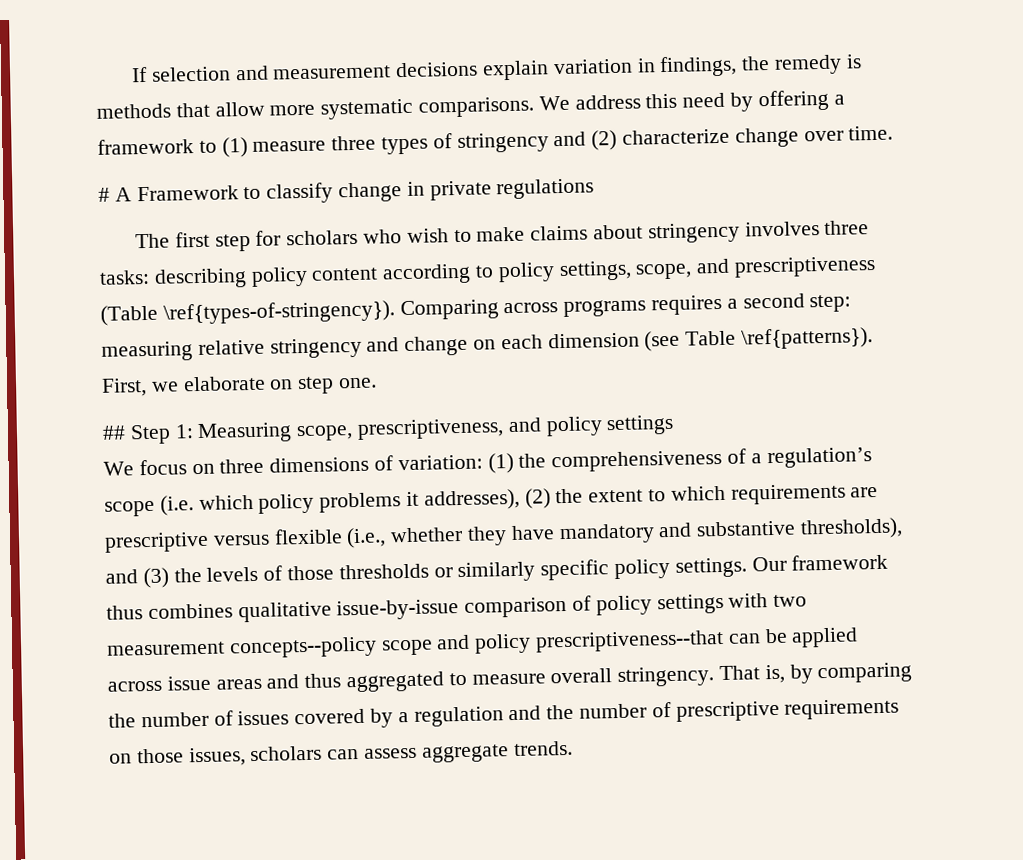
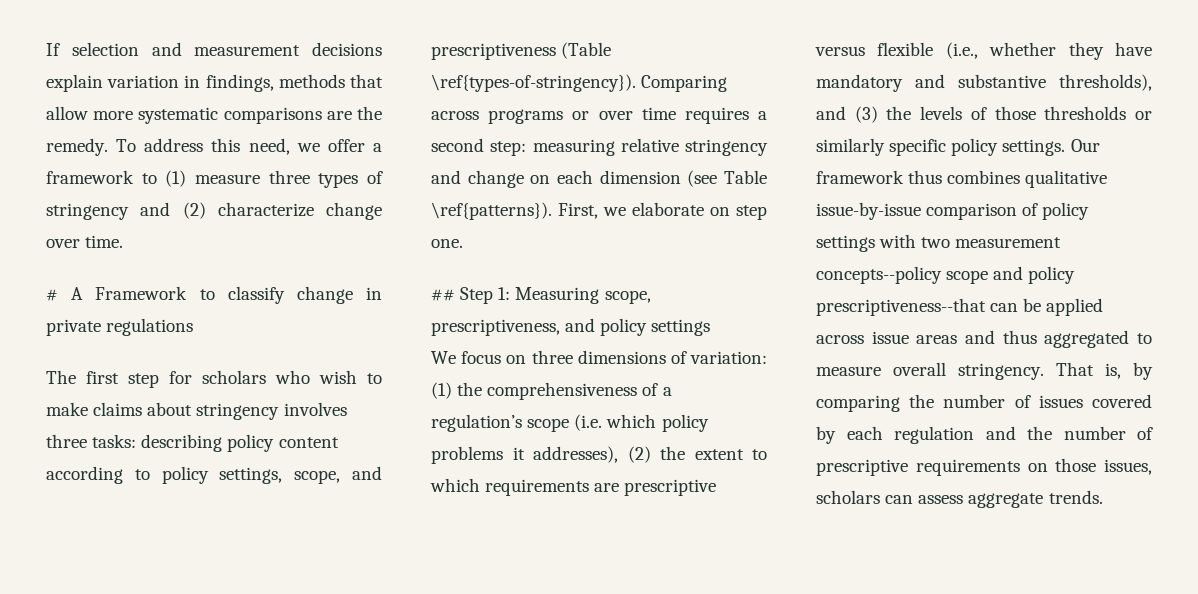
- If selection and measurement decisions explain variation in findings, the remedy is methods that allow more systematic comparisons. We address this need by offering a framework to (1) measure three types of stringency and (2) characterize change over time.
+ If selection and measurement decisions explain variation in findings, methods that allow more systematic comparisons are the remedy. To address this need, we offer a framework to (1) measure three types of stringency and (2) characterize change over time.
- Comparing across programs requires a second step: measuring relative stringency and change on each dimension (see Table \ref{patterns}).
+ Comparing across programs or over time requires a second step: measuring relative stringency and change on each dimension (see Table \ref{patterns}).
- That is, by comparing the number of issues covered by a regulation and the number of prescriptive requirements on those issues, scholars can assess aggregate trends.
+ That is, by comparing the number of issues covered by each regulation and the number of prescriptive requirements on those issues, scholars can assess aggregate trends.

